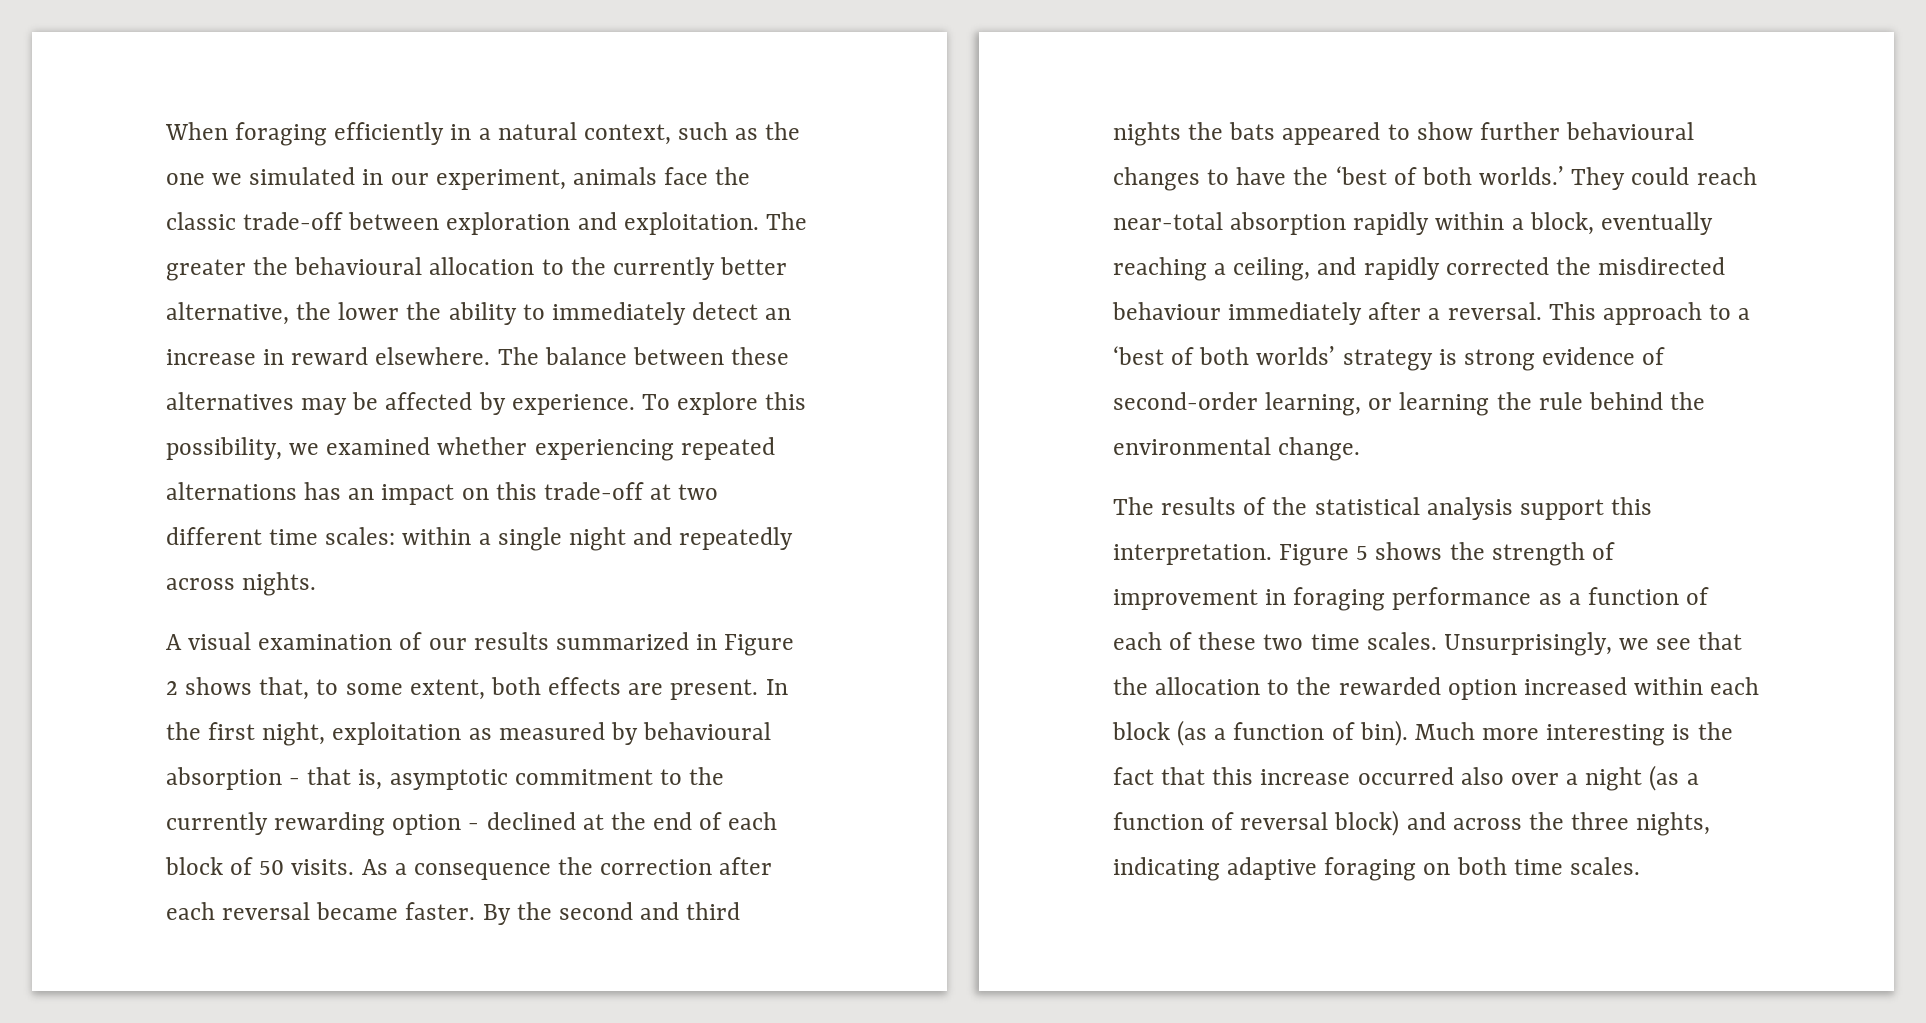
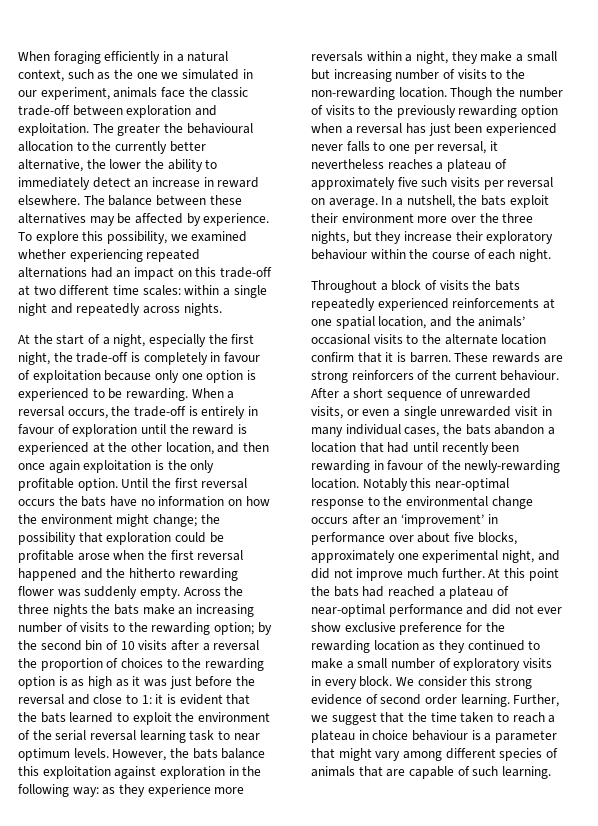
- To explore this possibility, we examined whether experiencing repeated alternations has an impact on this trade-off at two different time scales: within a single night and repeatedly across nights.
+ To explore this possibility, we examined whether experiencing repeated alternations had an impact on this trade-off at two different time scales: within a single night and repeatedly across nights.
- A visual examination of our results summarized in Figure 2 shows that, to some extent, both effects are present. In the first night, exploitation as measured by behavioural absorption - that is, asymptotic commitment to the currently rewarding option - declined at the end of each block of 50 visits. As a consequence the correction after each reversal became faster. By the second and third nights the bats appeared to show further behavioural changes to have the ‘best of both worlds.’ They could reach near-total absorption rapidly within a block, eventually reaching a ceiling, and rapidly corrected the misdirected behaviour immediately after a reversal. This approach to a ‘best of both worlds’ strategy is strong evidence of second-order learning, or learning the rule behind the environmental change.
- The results of the statistical analysis support this interpretation. Figure 5 shows the strength of improvement in foraging performance as a function of each of these two time scales. Unsurprisingly, we see that the allocation to the rewarded option increased within each block (as a function of bin). Much more interesting is the fact that this increase occurred also over a night (as a function of reversal block) and across the three nights, indicating adaptive foraging on both time scales.
+ At the start of a night, especially the first night, the trade-off is completely in favour of exploitation because only one option is experienced to be rewarding. When a reversal occurs, the trade-off is entirely in favour of exploration until the reward is experienced at the other location, and then once again exploitation is the only profitable option. Until the first reversal occurs the bats have no information on how the environment might change; the possibility that exploration could be profitable arose when the first reversal happened and the hitherto rewarding flower was suddenly empty. Across the three nights the bats make an increasing number of visits to the rewarding option; by the second bin of 10 visits after a reversal the proportion of choices to the rewarding option is as high as it was just before the reversal and close to 1: it is evident that the bats learned to exploit the environment of the serial reversal learning task to near optimum levels. However, the bats balance this exploitation against exploration in the following way: as they experience more reversals within a night, they make a small but increasing number of visits to the non-rewarding location. Though the number of visits to the previously rewarding option when a reversal has just been experienced never falls to one per reversal, it nevertheless reaches a plateau of approximately five such visits per reversal on average. In a nutshell, the bats exploit their environment more over the three nights, but they increase their exploratory behaviour within the course of each night.
+ Throughout a block of visits the bats repeatedly experienced reinforcements at one spatial location, and the animals’ occasional visits to the alternate location confirm that it is barren. These rewards are strong reinforcers of the current behaviour. After a short sequence of unrewarded visits, or even a single unrewarded visit in many individual cases, the bats abandon a location that had until recently been rewarding in favour of the newly-rewarding location. Notably this near-optimal response to the environmental change occurs after an ‘improvement’ in performance over about five blocks, approximately one experimental night, and did not improve much further. At this point the bats had reached a plateau of near-optimal performance and did not ever show exclusive preference for the rewarding location as they continued to make a small number of exploratory visits in every block. We consider this strong evidence of second order learning. Further, we suggest that the time taken to reach a plateau in choice behaviour is a parameter that might vary among different species of animals that are capable of such learning.

